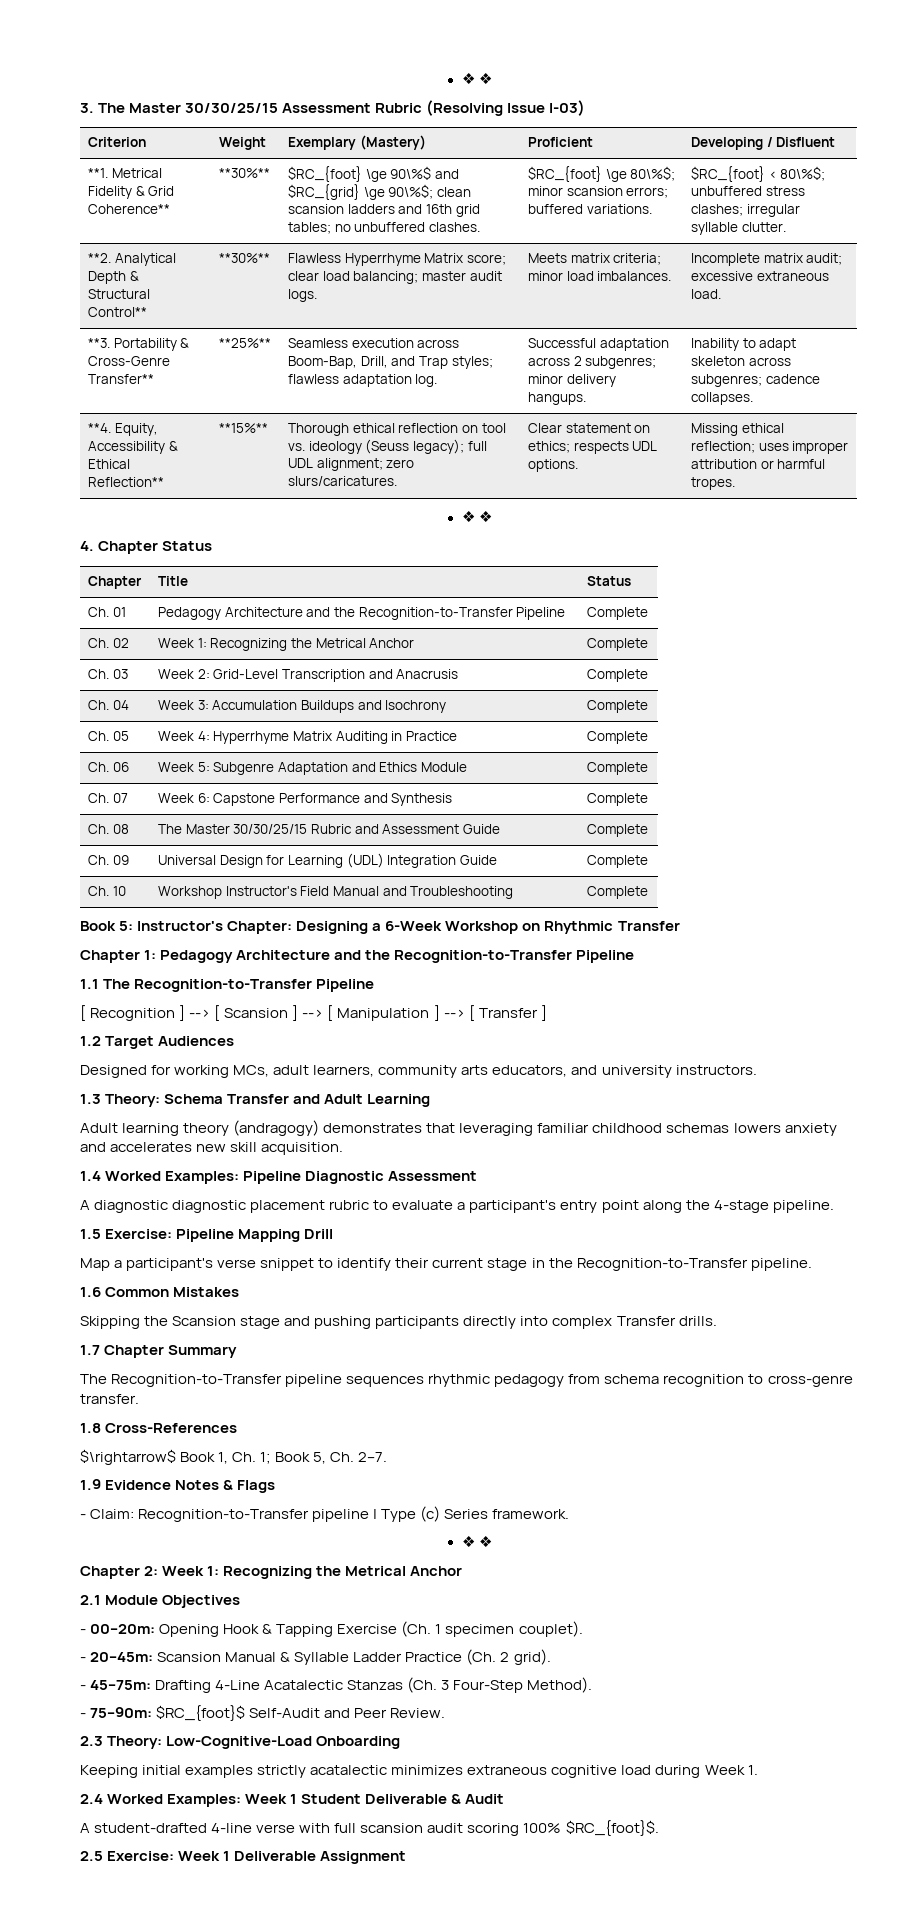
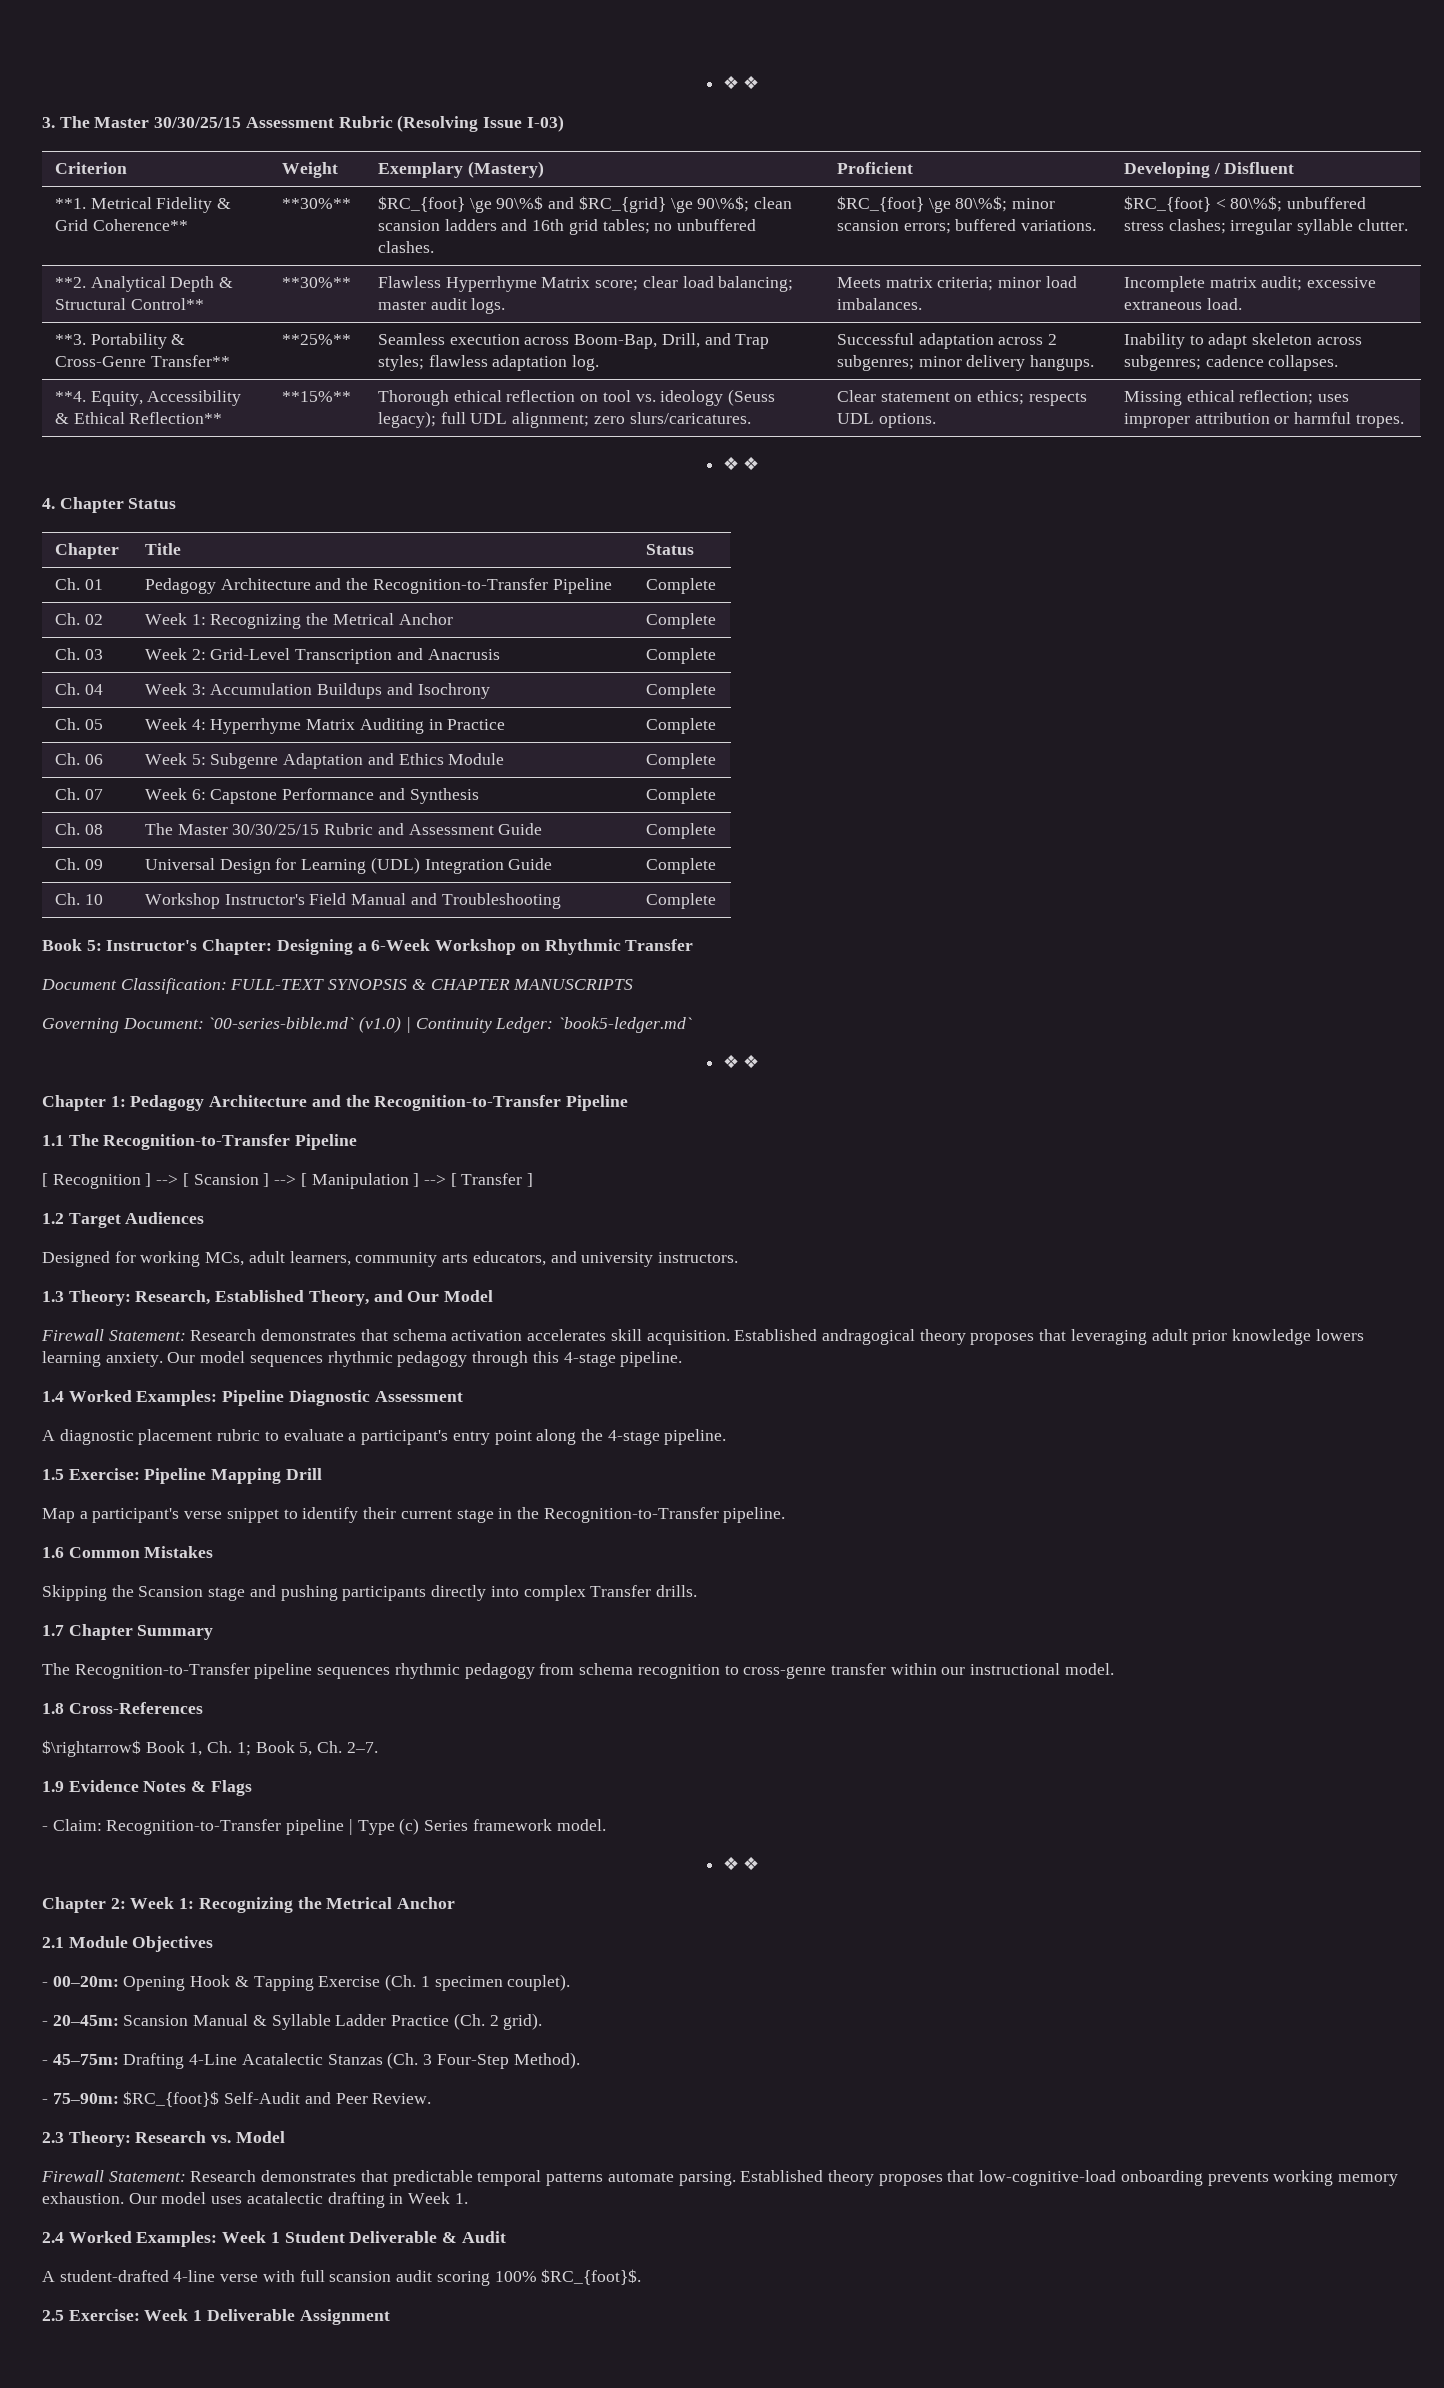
+ Document Classification: FULL-TEXT SYNOPSIS & CHAPTER MANUSCRIPTS
+ Governing Document: `00-series-bible.md` (v1.0) | Continuity Ledger: `book5-ledger.md`
+ ❖ ❖
- 1.3 Theory: Schema Transfer and Adult Learning
- Adult learning theory (andragogy) demonstrates that leveraging familiar childhood schemas lowers anxiety and accelerates new skill acquisition.
+ 1.3 Theory: Research, Established Theory, and Our Model
+ Firewall Statement: Research demonstrates that schema activation accelerates skill acquisition. Established andragogical theory proposes that leveraging adult prior knowledge lowers learning anxiety. Our model sequences rhythmic pedagogy through this 4-stage pipeline.
- A diagnostic diagnostic placement rubric to evaluate a participant's entry point along the 4-stage pipeline.
+ A diagnostic placement rubric to evaluate a participant's entry point along the 4-stage pipeline.
- The Recognition-to-Transfer pipeline sequences rhythmic pedagogy from schema recognition to cross-genre transfer.
+ The Recognition-to-Transfer pipeline sequences rhythmic pedagogy from schema recognition to cross-genre transfer within our instructional model.
- - Claim: Recognition-to-Transfer pipeline | Type (c) Series framework.
+ - Claim: Recognition-to-Transfer pipeline | Type (c) Series framework model.
- 2.3 Theory: Low-Cognitive-Load Onboarding
- Keeping initial examples strictly acatalectic minimizes extraneous cognitive load during Week 1.
+ 2.3 Theory: Research vs. Model
+ Firewall Statement: Research demonstrates that predictable temporal patterns automate parsing. Established theory proposes that low-cognitive-load onboarding prevents working memory exhaustion. Our model uses acatalectic drafting in Week 1.

